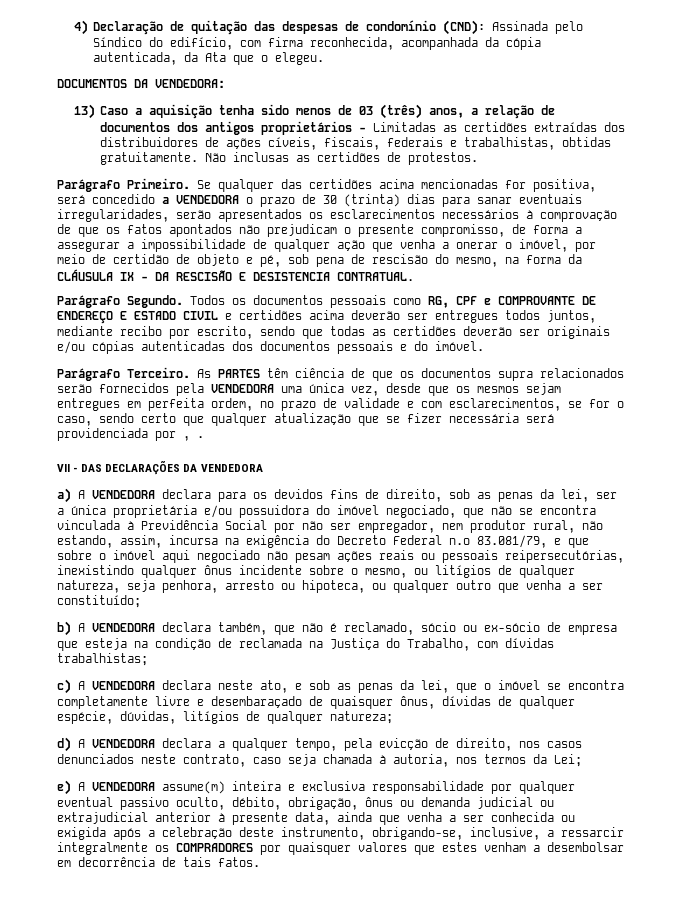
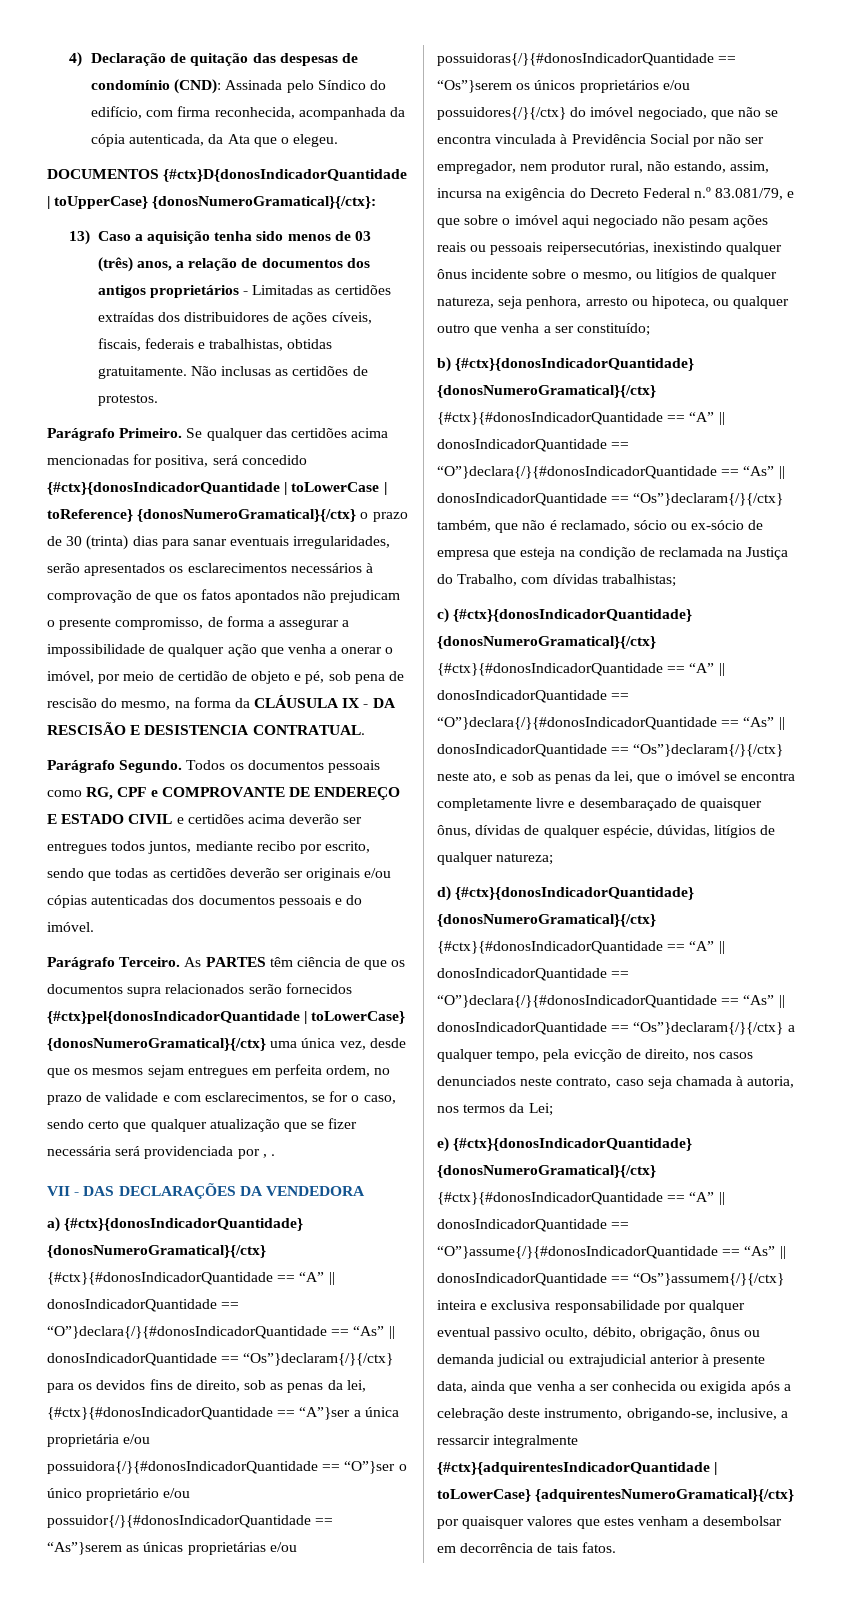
- DOCUMENTOS DA VENDEDORA:
+ DOCUMENTOS {#ctx}D{donosIndicadorQuantidade | toUpperCase} {donosNumeroGramatical}{/ctx}:
- Se qualquer das certidões acima mencionadas for positiva, será concedido a VENDEDORA o prazo de 30 (trinta) dias para sanar eventuais irregularidades, serão apresentados os esclarecimentos necessários à comprovação de que os fatos apontados não prejudicam o presente compromisso, de forma a assegurar a impossibilidade de qualquer ação que venha a onerar o imóvel, por meio de certidão de objeto e pé, sob pena de rescisão do mesmo, na forma da CLÁUSULA IX - DA RESCISÃO E DESISTENCIA CONTRATUAL.
+ Se qualquer das certidões acima mencionadas for positiva, será concedido {#ctx}{donosIndicadorQuantidade | toLowerCase | toReference} {donosNumeroGramatical}{/ctx} o prazo de 30 (trinta) dias para sanar eventuais irregularidades, serão apresentados os esclarecimentos necessários à comprovação de que os fatos apontados não prejudicam o presente compromisso, de forma a assegurar a impossibilidade de qualquer ação que venha a onerar o imóvel, por meio de certidão de objeto e pé, sob pena de rescisão do mesmo, na forma da CLÁUSULA IX - DA RESCISÃO E DESISTENCIA CONTRATUAL.
- As PARTES têm ciência de que os documentos supra relacionados serão fornecidos pela VENDEDORA uma única vez, desde que os mesmos sejam entregues em perfeita ordem, no prazo de validade e com esclarecimentos, se for o caso, sendo certo que qualquer atualização que se fizer necessária será providenciada por , .
+ As PARTES têm ciência de que os documentos supra relacionados serão fornecidos {#ctx}pel{donosIndicadorQuantidade | toLowerCase} {donosNumeroGramatical}{/ctx} uma única vez, desde que os mesmos sejam entregues em perfeita ordem, no prazo de validade e com esclarecimentos, se for o caso, sendo certo que qualquer atualização que se fizer necessária será providenciada por , .
- a) A VENDEDORA declara para os devidos fins de direito, sob as penas da lei, ser a única proprietária e/ou possuidora do imóvel negociado, que não se encontra vinculada à Previdência Social por não ser empregador, nem produtor rural, não estando, assim, incursa na exigência do Decreto Federal n.º 83.081/79, e que sobre o imóvel aqui negociado não pesam ações reais ou pessoais reipersecutórias, inexistindo qualquer ônus incidente sobre o mesmo, ou litígios de qualquer natureza, seja penhora, arresto ou hipoteca, ou qualquer outro que venha a ser constituído;
+ a) {#ctx}{donosIndicadorQuantidade} {donosNumeroGramatical}{/ctx} {#ctx}{#donosIndicadorQuantidade == “A” || donosIndicadorQuantidade == “O”}declara{/}{#donosIndicadorQuantidade == “As” || donosIndicadorQuantidade == “Os”}declaram{/}{/ctx} para os devidos fins de direito, sob as penas da lei, {#ctx}{#donosIndicadorQuantidade == “A”}ser a única proprietária e/ou possuidora{/}{#donosIndicadorQuantidade == “O”}ser o único proprietário e/ou possuidor{/}{#donosIndicadorQuantidade == “As”}serem as únicas proprietárias e/ou possuidoras{/}{#donosIndicadorQuantidade == “Os”}serem os únicos proprietários e/ou possuidores{/}{/ctx} do imóvel negociado, que não se encontra vinculada à Previdência Social por não ser empregador, nem produtor rural, não estando, assim, incursa na exigência do Decreto Federal n.º 83.081/79, e que sobre o imóvel aqui negociado não pesam ações reais ou pessoais reipersecutórias, inexistindo qualquer ônus incidente sobre o mesmo, ou litígios de qualquer natureza, seja penhora, arresto ou hipoteca, ou qualquer outro que venha a ser constituído;
- b) A VENDEDORA declara também, que não é reclamado, sócio ou ex-sócio de empresa que esteja na condição de reclamada na Justiça do Trabalho, com dívidas trabalhistas;
+ b) {#ctx}{donosIndicadorQuantidade} {donosNumeroGramatical}{/ctx} {#ctx}{#donosIndicadorQuantidade == “A” || donosIndicadorQuantidade == “O”}declara{/}{#donosIndicadorQuantidade == “As” || donosIndicadorQuantidade == “Os”}declaram{/}{/ctx} também, que não é reclamado, sócio ou ex-sócio de empresa que esteja na condição de reclamada na Justiça do Trabalho, com dívidas trabalhistas;
- c) A VENDEDORA declara neste ato, e sob as penas da lei, que o imóvel se encontra completamente livre e desembaraçado de quaisquer ônus, dívidas de qualquer espécie, dúvidas, litígios de qualquer natureza;
+ c) {#ctx}{donosIndicadorQuantidade} {donosNumeroGramatical}{/ctx} {#ctx}{#donosIndicadorQuantidade == “A” || donosIndicadorQuantidade == “O”}declara{/}{#donosIndicadorQuantidade == “As” || donosIndicadorQuantidade == “Os”}declaram{/}{/ctx} neste ato, e sob as penas da lei, que o imóvel se encontra completamente livre e desembaraçado de quaisquer ônus, dívidas de qualquer espécie, dúvidas, litígios de qualquer natureza;
- d) A VENDEDORA declara a qualquer tempo, pela evicção de direito, nos casos denunciados neste contrato, caso seja chamada à autoria, nos termos da Lei;
+ d) {#ctx}{donosIndicadorQuantidade} {donosNumeroGramatical}{/ctx} {#ctx}{#donosIndicadorQuantidade == “A” || donosIndicadorQuantidade == “O”}declara{/}{#donosIndicadorQuantidade == “As” || donosIndicadorQuantidade == “Os”}declaram{/}{/ctx} a qualquer tempo, pela evicção de direito, nos casos denunciados neste contrato, caso seja chamada à autoria, nos termos da Lei;
- e) A VENDEDORA assume(m) inteira e exclusiva responsabilidade por qualquer eventual passivo oculto, débito, obrigação, ônus ou demanda judicial ou extrajudicial anterior à presente data, ainda que venha a ser conhecida ou exigida após a celebração deste instrumento, obrigando-se, inclusive, a ressarcir integralmente os COMPRADORES por quaisquer valores que estes venham a desembolsar em decorrência de tais fatos.
+ e) {#ctx}{donosIndicadorQuantidade} {donosNumeroGramatical}{/ctx} {#ctx}{#donosIndicadorQuantidade == “A” || donosIndicadorQuantidade == “O”}assume{/}{#donosIndicadorQuantidade == “As” || donosIndicadorQuantidade == “Os”}assumem{/}{/ctx} inteira e exclusiva responsabilidade por qualquer eventual passivo oculto, débito, obrigação, ônus ou demanda judicial ou extrajudicial anterior à presente data, ainda que venha a ser conhecida ou exigida após a celebração deste instrumento, obrigando-se, inclusive, a ressarcir integralmente {#ctx}{adquirentesIndicadorQuantidade | toLowerCase} {adquirentesNumeroGramatical}{/ctx} por quaisquer valores que estes venham a desembolsar em decorrência de tais fatos.

